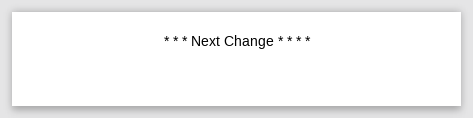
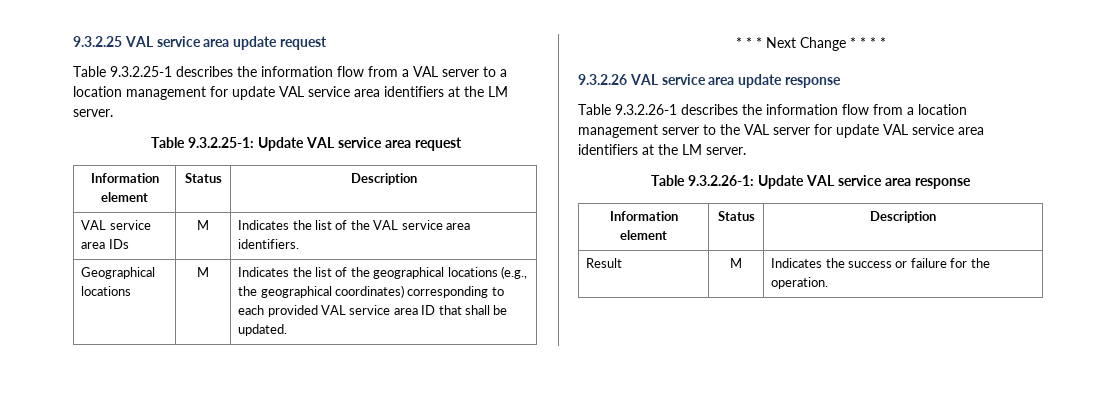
+ 9.3.2.25 VAL service area update request
+ Table 9.3.2.25-1 describes the information flow from a VAL server to a location management for update VAL service area identifiers at the LM server.
+ Table 9.3.2.25-1: Update VAL service area request
+ Information element | Status | Description
+ VAL service area IDs | M | Indicates the list of the VAL service area identifiers.
+ Geographical locations | M | Indicates the list of the geographical locations (e.g., the geographical coordinates) corresponding to each provided VAL service area ID that shall be updated.
+ 9.3.2.26 VAL service area update response
+ Table 9.3.2.26-1 describes the information flow from a location management server to the VAL server for update VAL service area identifiers at the LM server.
+ Table 9.3.2.26-1: Update VAL service area response
+ Information element | Status | Description
+ Result | M | Indicates the success or failure for the operation.

